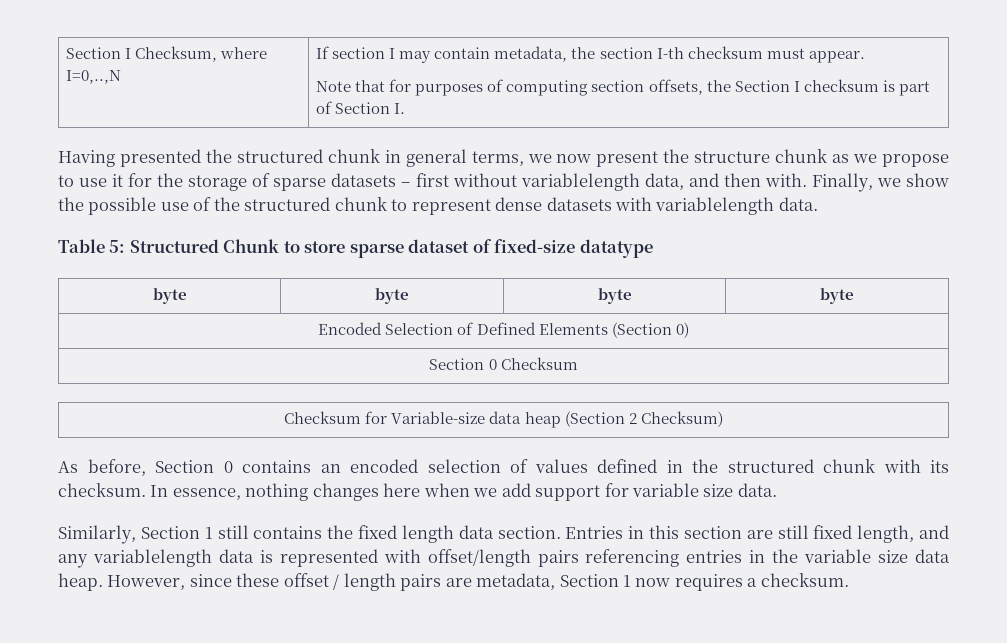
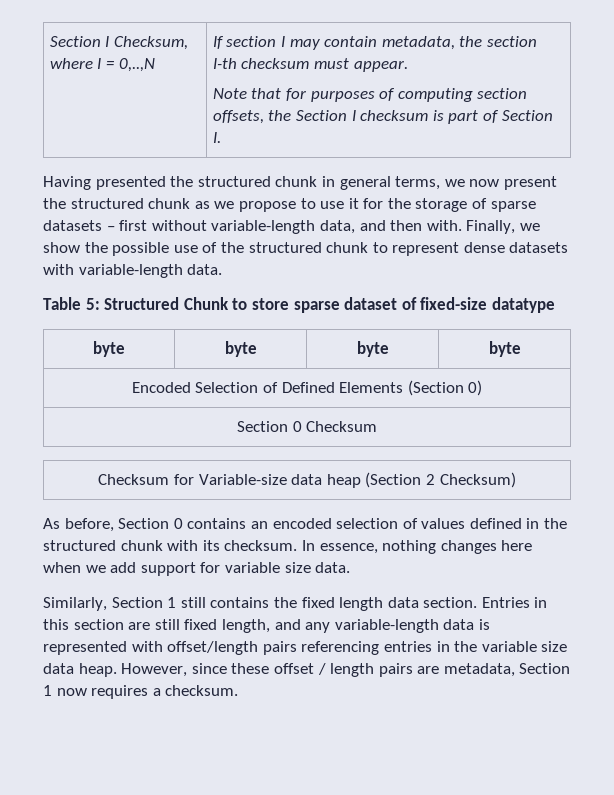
- Section I Checksum, where I=0,..,N | If section I may contain metadata, the section I-th checksum must appear.
+ Section I Checksum, where I = 0,..,N | If section I may contain metadata, the section I-th checksum must appear.
- Having presented the structured chunk in general terms, we now present the structure chunk as we propose to use it for the storage of sparse datasets – first without variablelength data, and then with.
+ Having presented the structured chunk in general terms, we now present the structured chunk as we propose to use it for the storage of sparse datasets – first without variable-length data, and then with.
- Finally, we show the possible use of the structured chunk to represent dense datasets with variablelength data.
+ Finally, we show the possible use of the structured chunk to represent dense datasets with variable-length data.
- Entries in this section are still fixed length, and any variablelength data is represented with offset/length pairs referencing entries in the variable size data heap.
+ Entries in this section are still fixed length, and any variable-length data is represented with offset/length pairs referencing entries in the variable size data heap.

